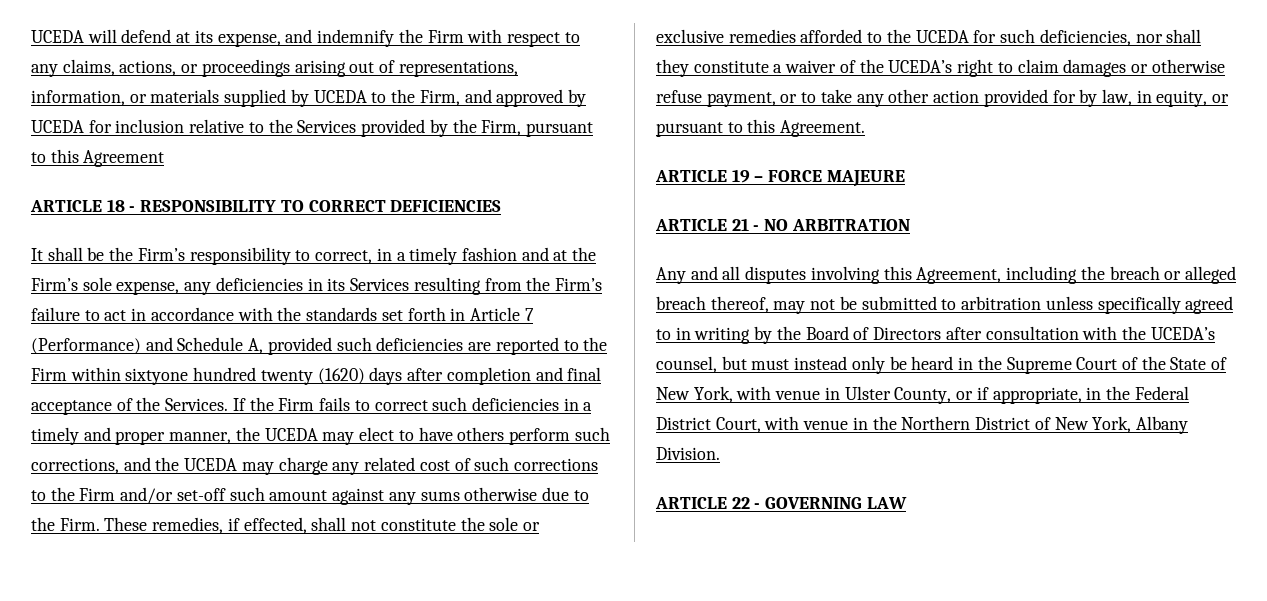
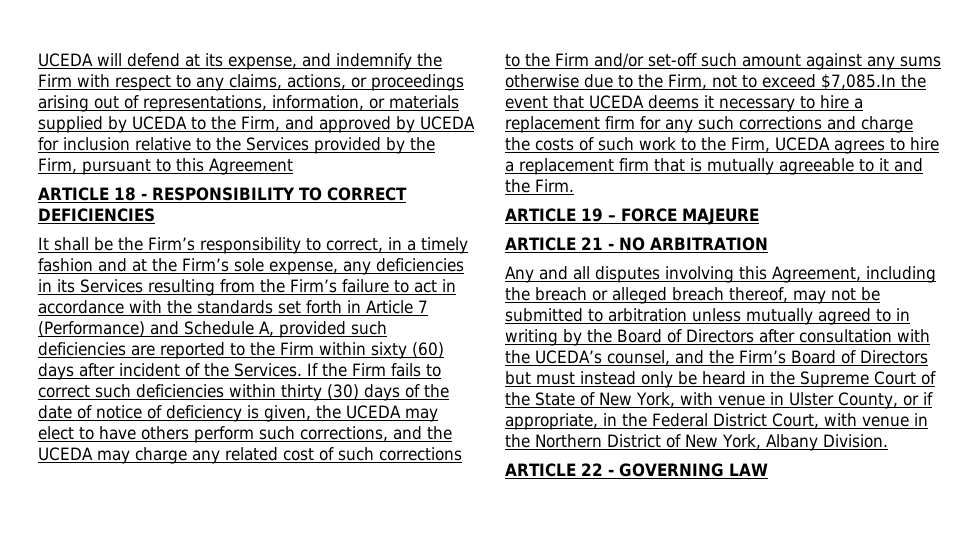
- It shall be the Firm’s responsibility to correct, in a timely fashion and at the Firm’s sole expense, any deficiencies in its Services resulting from the Firm’s failure to act in accordance with the standards set forth in Article 7 (Performance) and Schedule A, provided such deficiencies are reported to the Firm within sixtyone hundred twenty (1620) days after completion and final acceptance of the Services.
+ It shall be the Firm’s responsibility to correct, in a timely fashion and at the Firm’s sole expense, any deficiencies in its Services resulting from the Firm’s failure to act in accordance with the standards set forth in Article 7 (Performance) and Schedule A, provided such deficiencies are reported to the Firm within sixty (60) days after incident of the Services.
- If the Firm fails to correct such deficiencies in a timely and proper manner, the UCEDA may elect to have others perform such corrections, and the UCEDA may charge any related cost of such corrections to the Firm and/or set-off such amount against any sums otherwise due to the Firm. These remedies, if effected, shall not constitute the sole or exclusive remedies afforded to the UCEDA for such deficiencies, nor shall they constitute a waiver of the UCEDA’s right to claim damages or otherwise refuse payment, or to take any other action provided for by law, in equity, or pursuant to this Agreement.
+ If the Firm fails to correct such deficiencies within thirty (30) days of the date of notice of deficiency is given, the UCEDA may elect to have others perform such corrections, and the UCEDA may charge any related cost of such corrections to the Firm and/or set-off such amount against any sums otherwise due to the Firm, not to exceed $7,085.In the event that UCEDA deems it necessary to hire a replacement firm for any such corrections and charge the costs of such work to the Firm, UCEDA agrees to hire a replacement firm that is mutually agreeable to it and the Firm.
- Any and all disputes involving this Agreement, including the breach or alleged breach thereof, may not be submitted to arbitration unless specifically agreed to in writing by the Board of Directors after consultation with the UCEDA’s counsel, but must instead only be heard in the Supreme Court of the State of New York, with venue in Ulster County, or if appropriate, in the Federal District Court, with venue in the Northern District of New York, Albany Division.
+ Any and all disputes involving this Agreement, including the breach or alleged breach thereof, may not be submitted to arbitration unless mutually agreed to in writing by the Board of Directors after consultation with the UCEDA’s counsel, and the Firm’s Board of Directors but must instead only be heard in the Supreme Court of the State of New York, with venue in Ulster County, or if appropriate, in the Federal District Court, with venue in the Northern District of New York, Albany Division.

